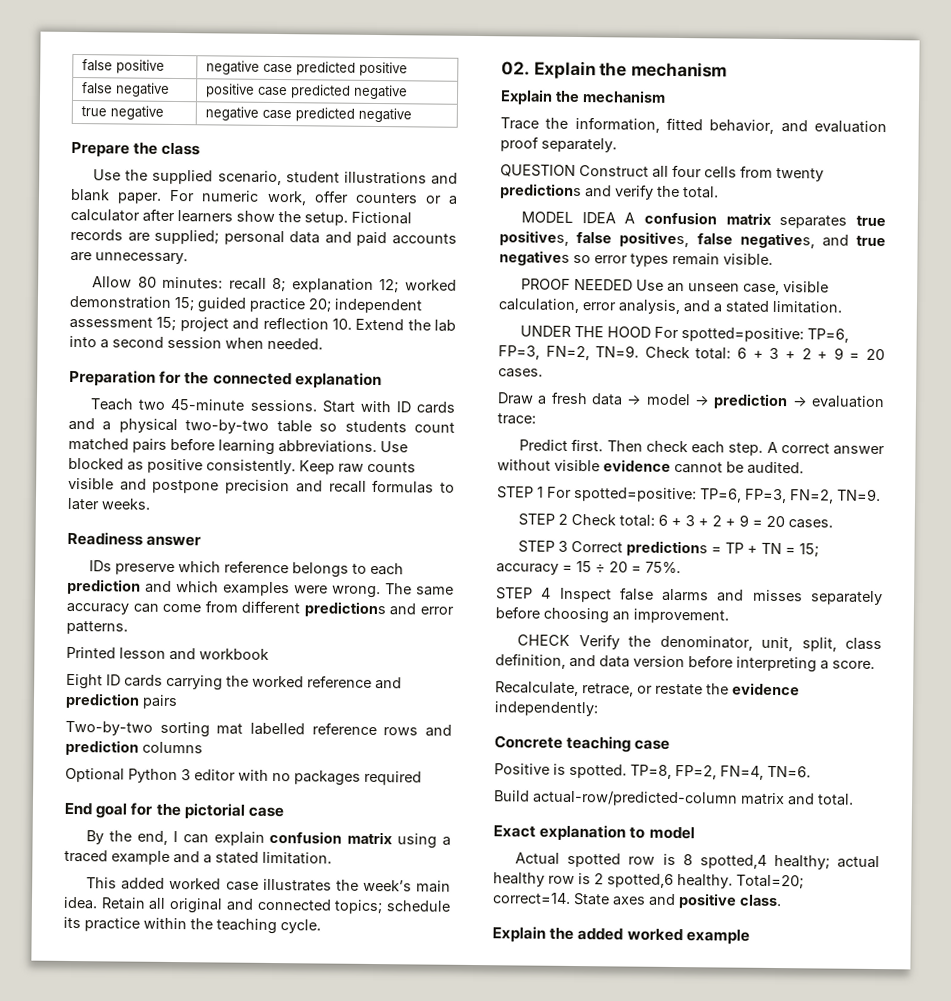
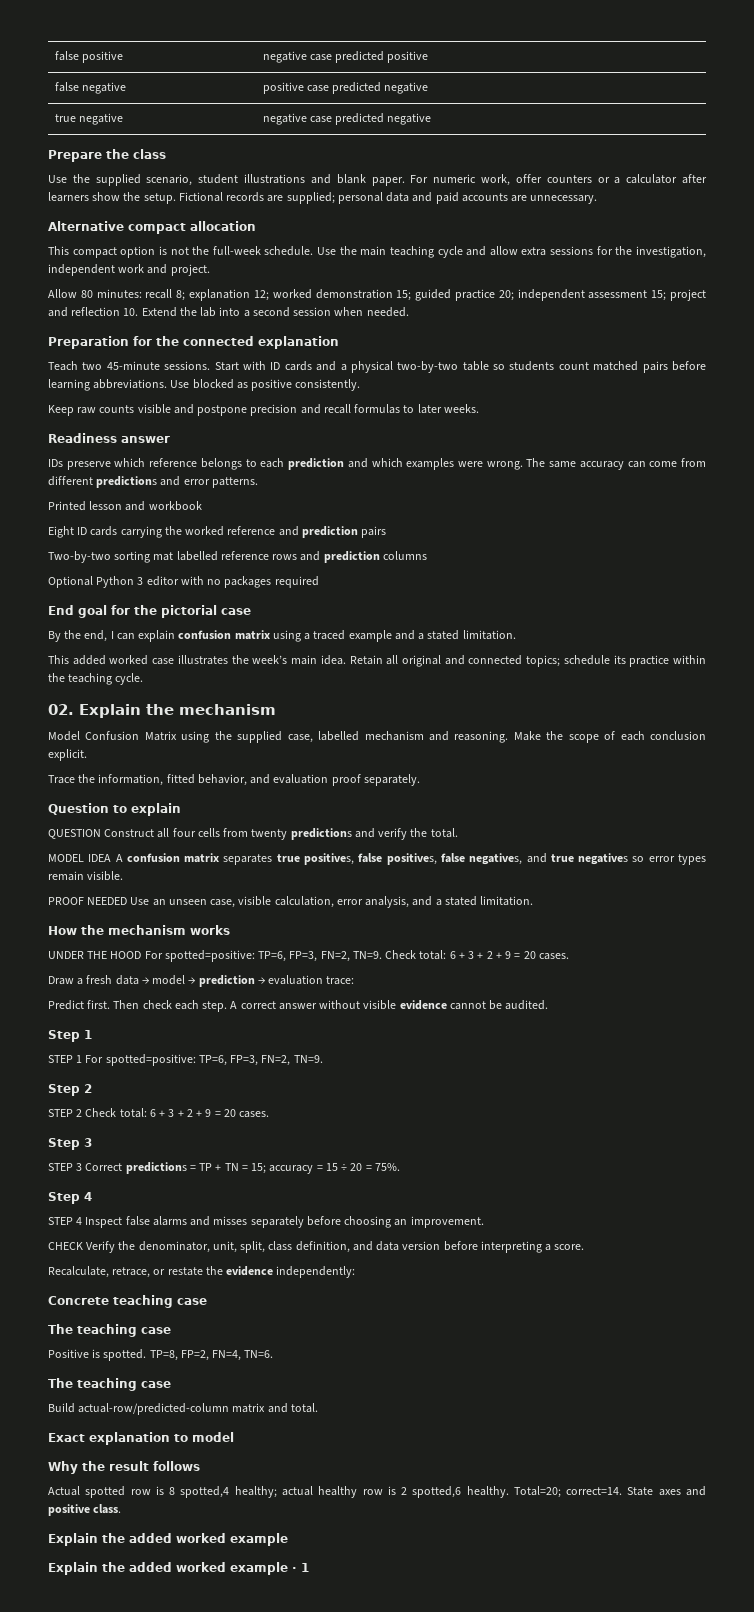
+ Alternative compact allocation
+ This compact option is not the full-week schedule. Use the main teaching cycle and allow extra sessions for the investigation, independent work and project.
- Use blocked as positive consistently. Keep raw counts visible and postpone precision and recall formulas to later weeks.
+ Use blocked as positive consistently.
+ Keep raw counts visible and postpone precision and recall formulas to later weeks.
  02. Explain the mechanism
- Explain the mechanism
+ Model Confusion Matrix using the supplied case, labelled mechanism and reasoning. Make the scope of each conclusion explicit.
+ Question to explain
+ How the mechanism works
+ Step 1
+ Step 2
+ Step 3
+ Step 4
  Concrete teaching case
+ The teaching case
  TP=8, FP=2, FN=4, TN=6.
+ The teaching case
+ Why the result follows
+ Explain the added worked example · 1

